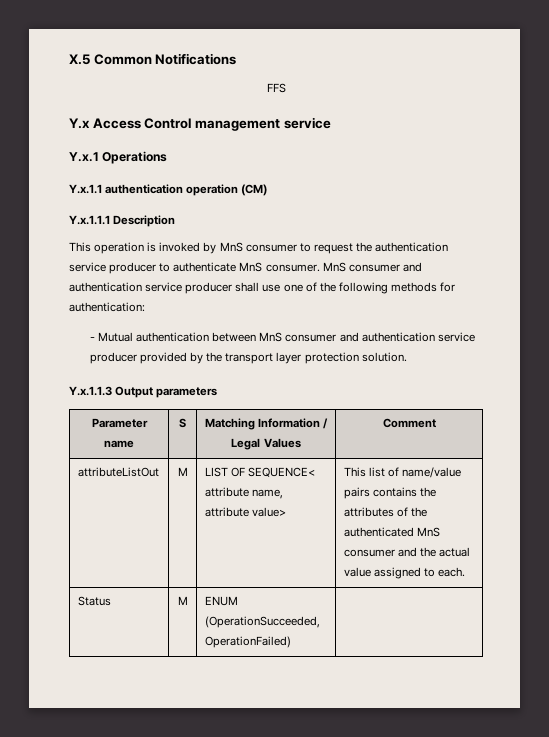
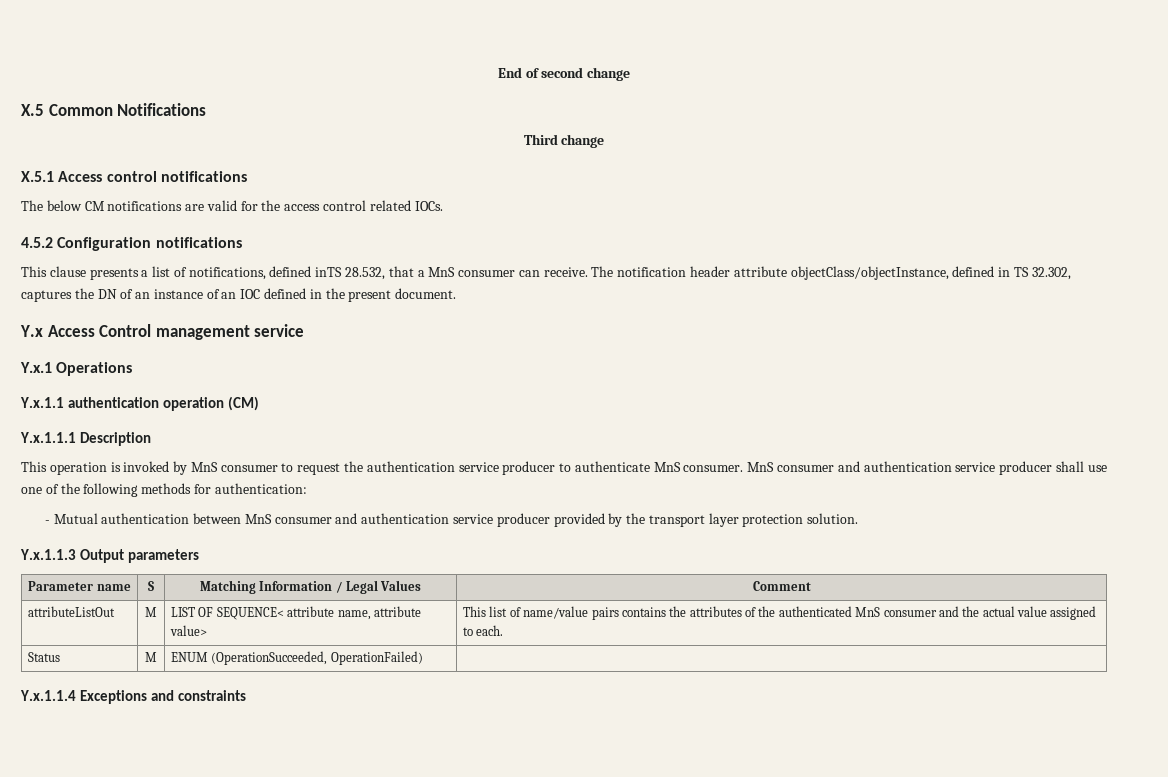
+ End of second change
- FFS
+ Third change
+ X.5.1 Access control notifications
+ The below CM notifications are valid for the access control related IOCs.
+ 4.5.2 Configuration notifications
+ This clause presents a list of notifications, defined inTS 28.532, that a MnS consumer can receive. The notification header attribute objectClass/objectInstance, defined in TS 32.302, captures the DN of an instance of an IOC defined in the present document.
+ Y.x.1.1.4 Exceptions and constraints

